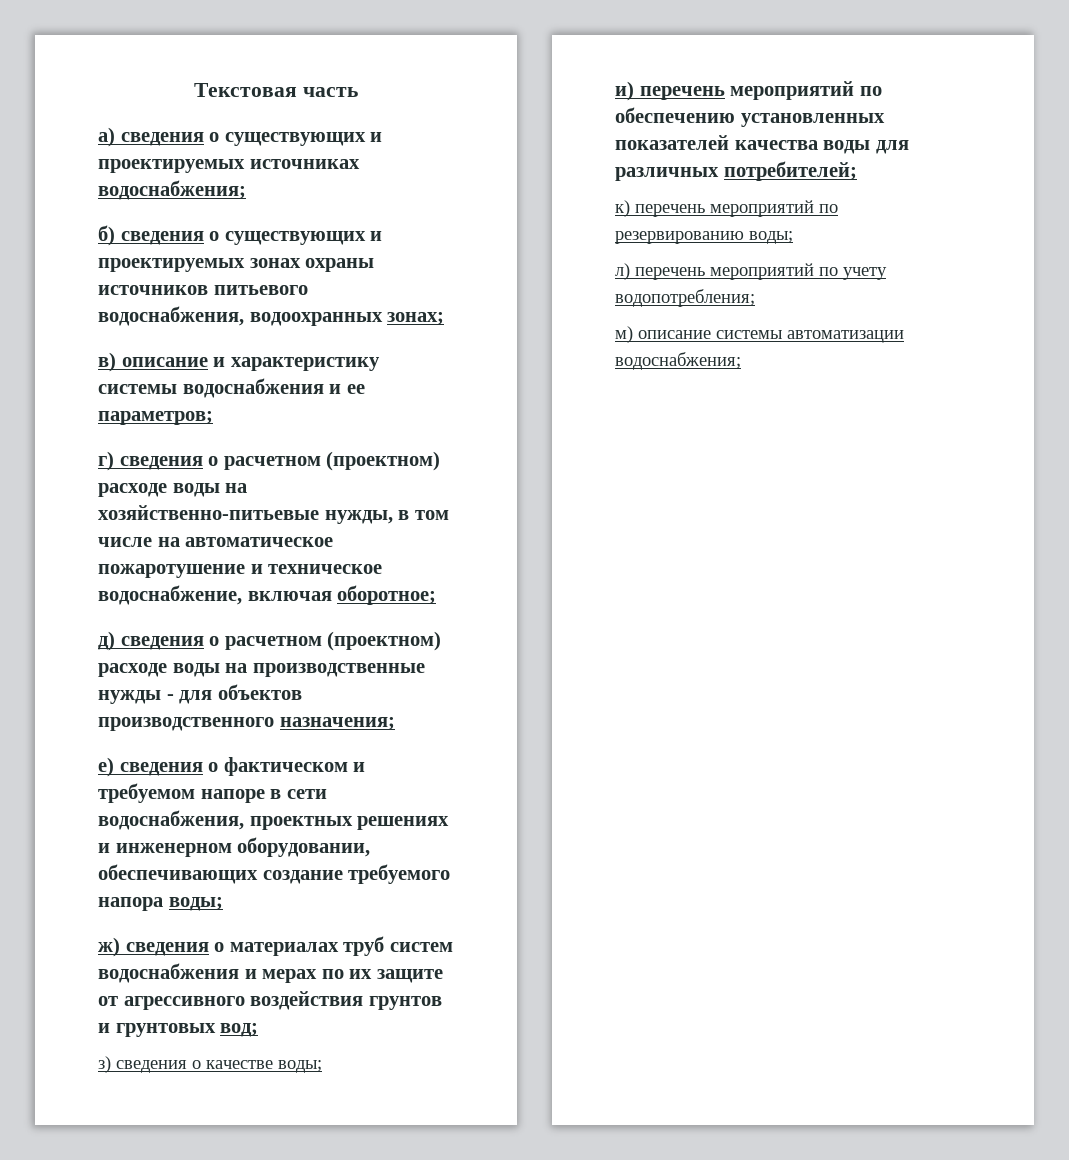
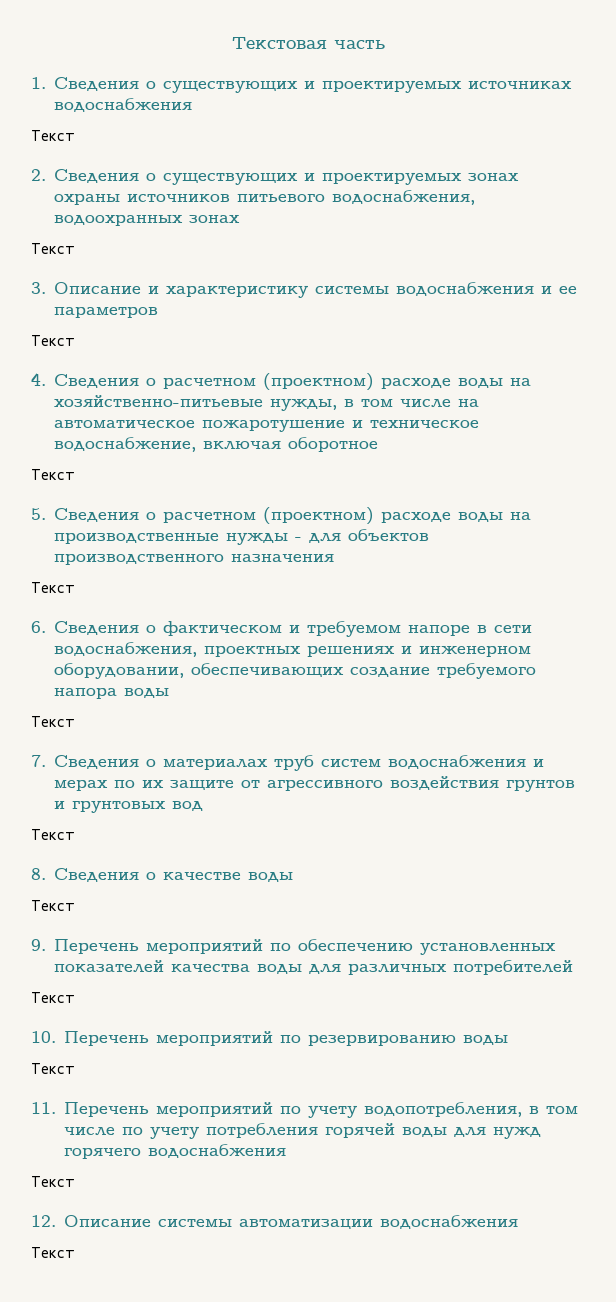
- а) сведения о существующих и проектируемых источниках водоснабжения;
- б) сведения о существующих и проектируемых зонах охраны источников питьевого водоснабжения, водоохранных зонах;
- в) описание и характеристику системы водоснабжения и ее параметров;
- г) сведения о расчетном (проектном) расходе воды на хозяйственно-питьевые нужды, в том числе на автоматическое пожаротушение и техническое водоснабжение, включая оборотное;
- д) сведения о расчетном (проектном) расходе воды на производственные нужды - для объектов производственного назначения;
- е) сведения о фактическом и требуемом напоре в сети водоснабжения, проектных решениях и инженерном оборудовании, обеспечивающих создание требуемого напора воды;
- ж) сведения о материалах труб систем водоснабжения и мерах по их защите от агрессивного воздействия грунтов и грунтовых вод;
- з) сведения о качестве воды;
- и) перечень мероприятий по обеспечению установленных показателей качества воды для различных потребителей;
- к) перечень мероприятий по резервированию воды;
- л) перечень мероприятий по учету водопотребления;
- м) описание системы автоматизации водоснабжения;
+ 1. Сведения о существующих и проектируемых источниках водоснабжения
+ Текст
+ 2. Сведения о существующих и проектируемых зонах охраны источников питьевого водоснабжения, водоохранных зонах
+ Текст
+ 3. Описание и характеристику системы водоснабжения и ее параметров
+ Текст
+ 4. Сведения о расчетном (проектном) расходе воды на хозяйственно-питьевые нужды, в том числе на автоматическое пожаротушение и техническое водоснабжение, включая оборотное
+ Текст
+ 5. Сведения о расчетном (проектном) расходе воды на производственные нужды - для объектов производственного назначения
+ Текст
+ 6. Сведения о фактическом и требуемом напоре в сети водоснабжения, проектных решениях и инженерном оборудовании, обеспечивающих создание требуемого напора воды
+ Текст
+ 7. Сведения о материалах труб систем водоснабжения и мерах по их защите от агрессивного воздействия грунтов и грунтовых вод
+ Текст
+ 8. Сведения о качестве воды
+ Текст
+ 9. Перечень мероприятий по обеспечению установленных показателей качества воды для различных потребителей
+ Текст
+ 10. Перечень мероприятий по резервированию воды
+ Текст
+ 11. Перечень мероприятий по учету водопотребления, в том числе по учету потребления горячей воды для нужд горячего водоснабжения
+ Текст
+ 12. Описание системы автоматизации водоснабжения
+ Текст

